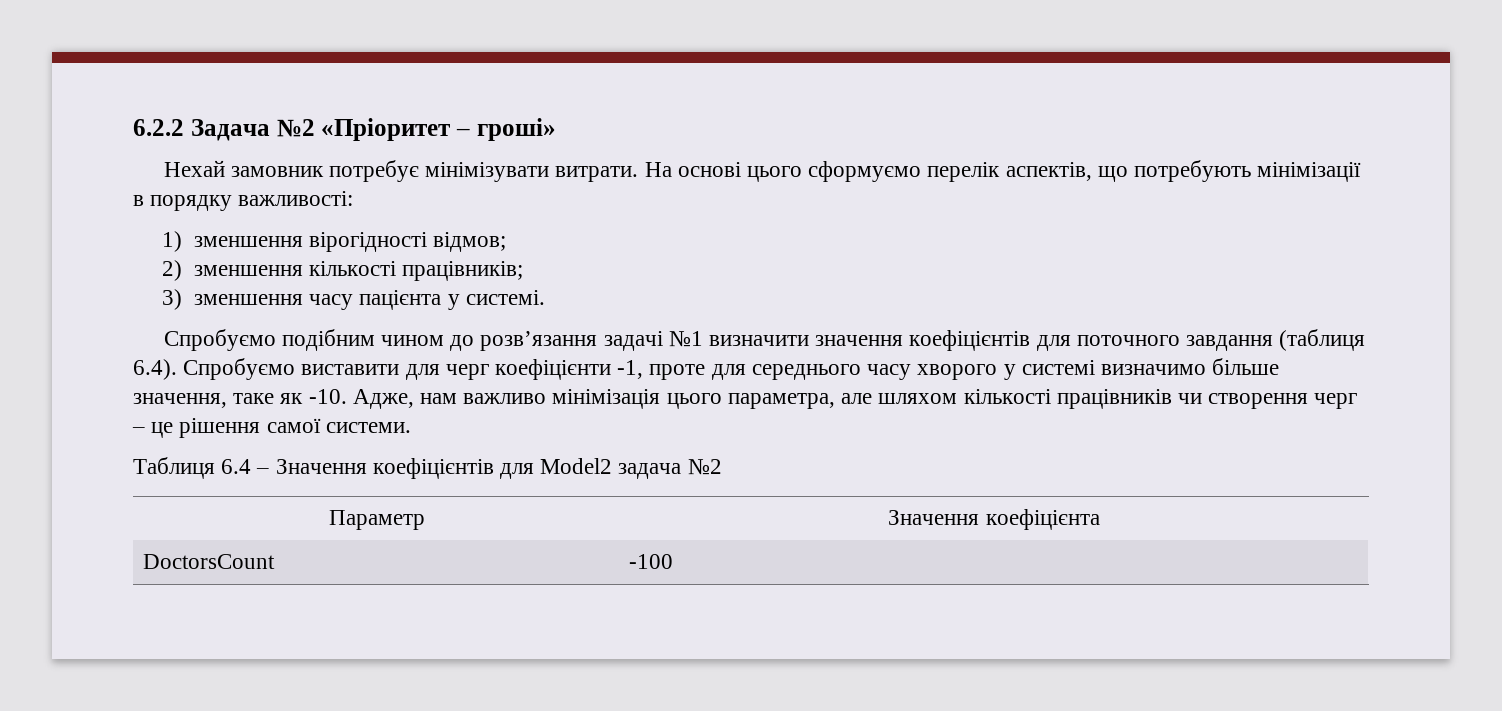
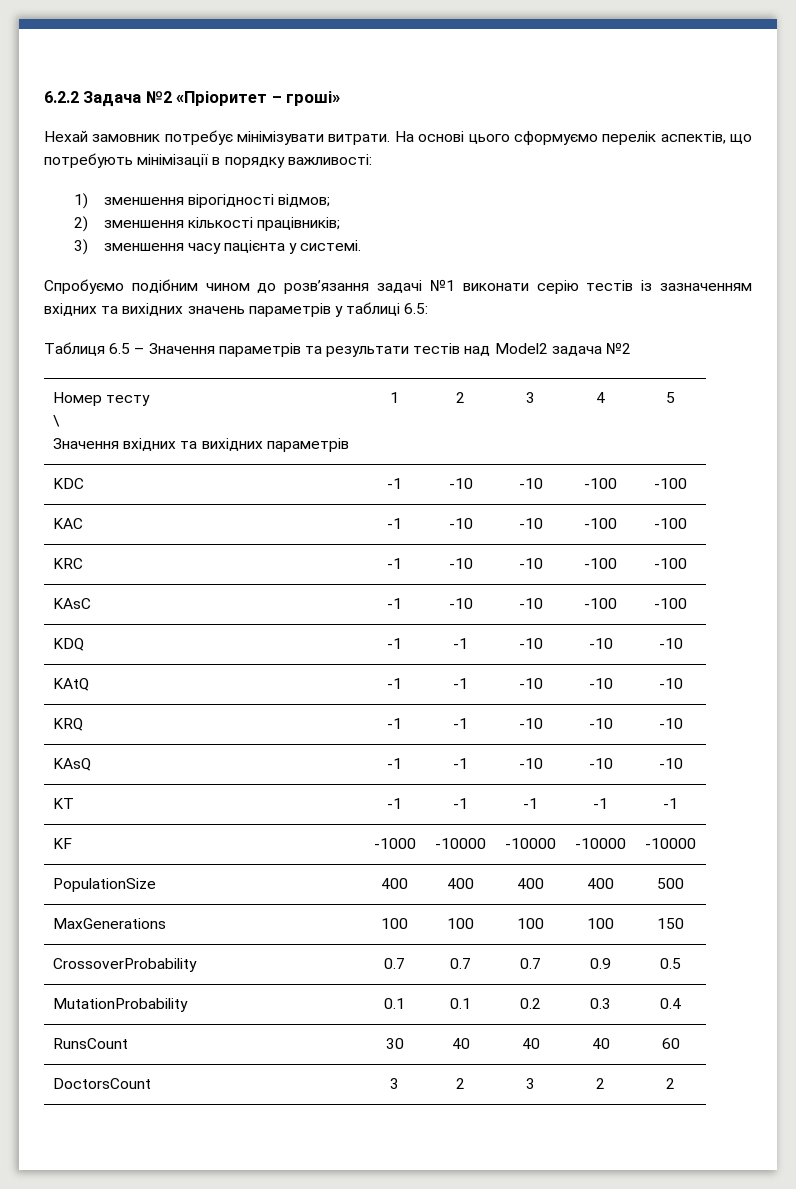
- Спробуємо подібним чином до розв’язання задачі №1 визначити значення коефіцієнтів для поточного завдання (таблиця 6.4). Спробуємо виставити для черг коефіцієнти -1, проте для середнього часу хворого у системі визначимо більше значення, таке як -10. Адже, нам важливо мінімізація цього параметра, але шляхом кількості працівників чи створення черг – це рішення самої системи.
+ Спробуємо подібним чином до розв’язання задачі №1 виконати серію тестів із зазначенням вхідних та вихідних значень параметрів у таблиці 6.5:
- Таблиця 6.4 – Значення коефіцієнтів для Model2 задача №2
- Параметр | Значення коефіцієнта
- DoctorsCount | -100
+ Таблиця 6.5 – Значення параметрів та результати тестів над Model2 задача №2
+ Номер тесту
+ \
+ Значення вхідних та вихідних параметрів | 1 | 2 | 3 | 4 | 5
+ KDC | -1 | -10 | -10 | -100 | -100
+ KAC | -1 | -10 | -10 | -100 | -100
+ KRC | -1 | -10 | -10 | -100 | -100
+ KAsC | -1 | -10 | -10 | -100 | -100
+ KDQ | -1 | -1 | -10 | -10 | -10
+ KAtQ | -1 | -1 | -10 | -10 | -10
+ KRQ | -1 | -1 | -10 | -10 | -10
+ KAsQ | -1 | -1 | -10 | -10 | -10
+ KT | -1 | -1 | -1 | -1 | -1
+ KF | -1000 | -10000 | -10000 | -10000 | -10000
+ PopulationSize | 400 | 400 | 400 | 400 | 500
+ MaxGenerations | 100 | 100 | 100 | 100 | 150
+ CrossoverProbability | 0.7 | 0.7 | 0.7 | 0.9 | 0.5
+ MutationProbability | 0.1 | 0.1 | 0.2 | 0.3 | 0.4
+ RunsCount | 30 | 40 | 40 | 40 | 60
+ DoctorsCount | 3 | 2 | 3 | 2 | 2

